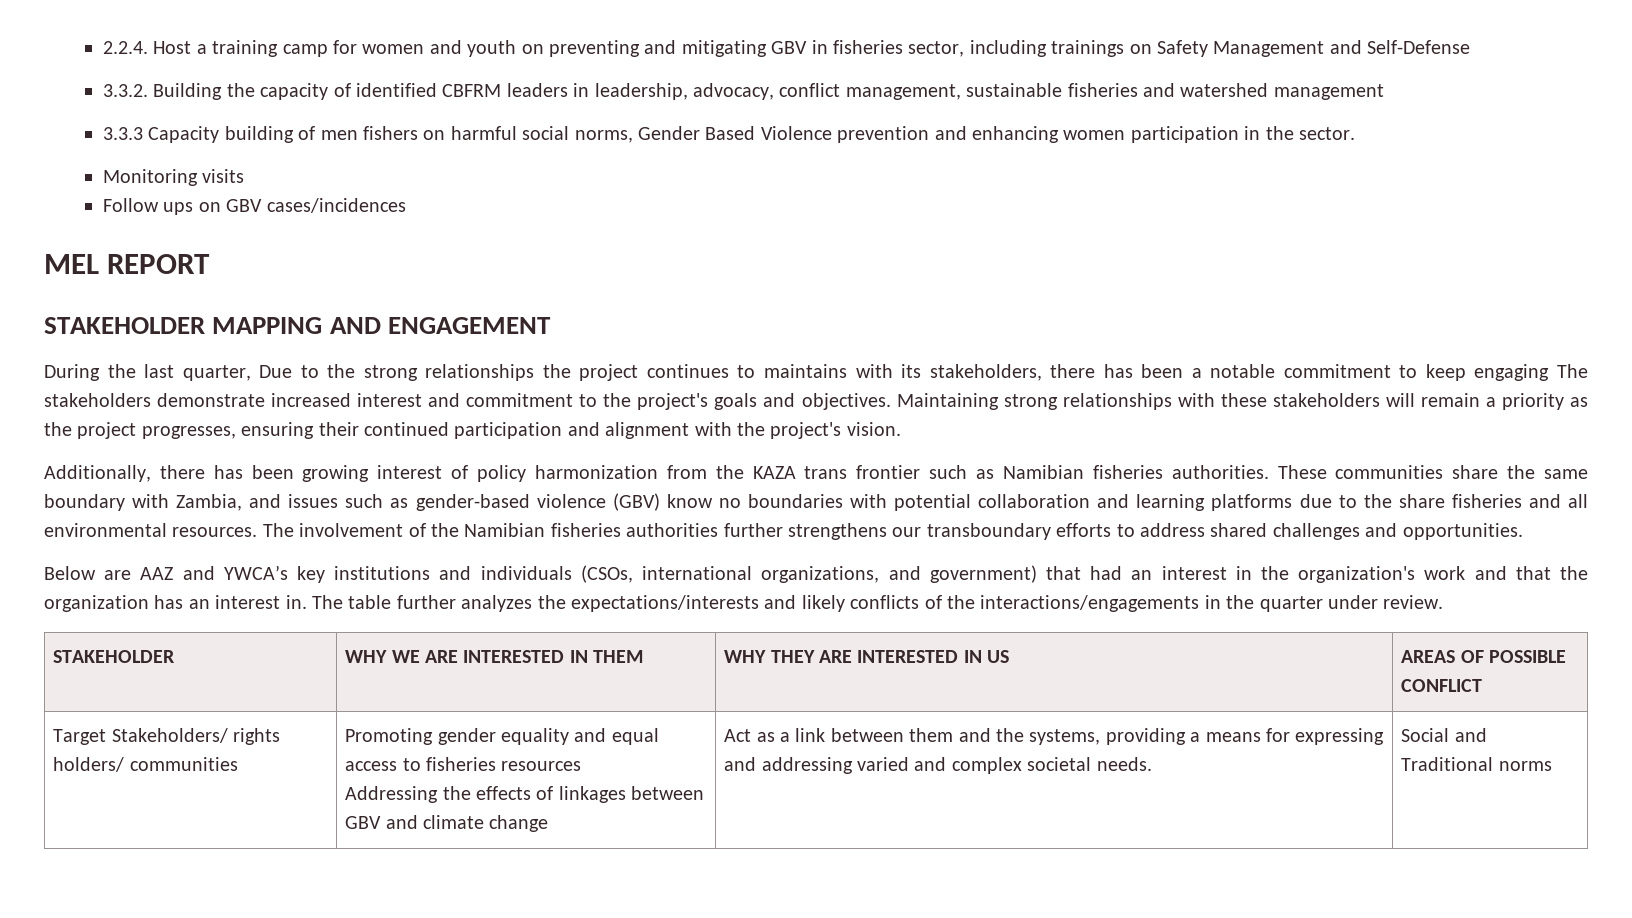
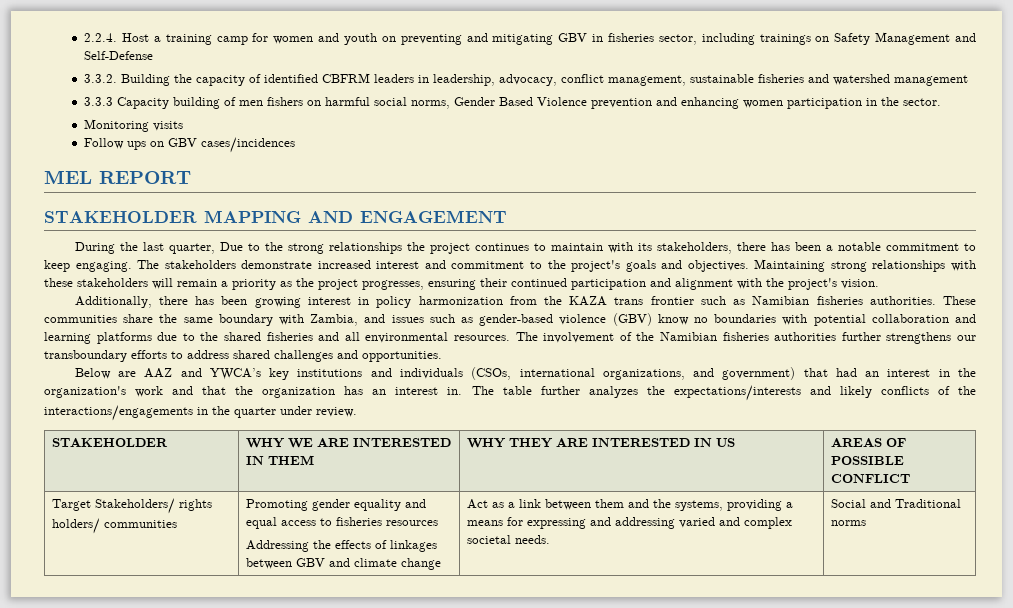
- During the last quarter, Due to the strong relationships the project continues to maintains with its stakeholders, there has been a notable commitment to keep engaging The stakeholders demonstrate increased interest and commitment to the project's goals and objectives.
+ During the last quarter, Due to the strong relationships the project continues to maintain with its stakeholders, there has been a notable commitment to keep engaging. The stakeholders demonstrate increased interest and commitment to the project's goals and objectives.
- Additionally, there has been growing interest of policy harmonization from the KAZA trans frontier such as Namibian fisheries authorities.
+ Additionally, there has been growing interest in policy harmonization from the KAZA trans frontier such as Namibian fisheries authorities.
- These communities share the same boundary with Zambia, and issues such as gender-based violence (GBV) know no boundaries with potential collaboration and learning platforms due to the share fisheries and all environmental resources.
+ These communities share the same boundary with Zambia, and issues such as gender-based violence (GBV) know no boundaries with potential collaboration and learning platforms due to the shared fisheries and all environmental resources.

